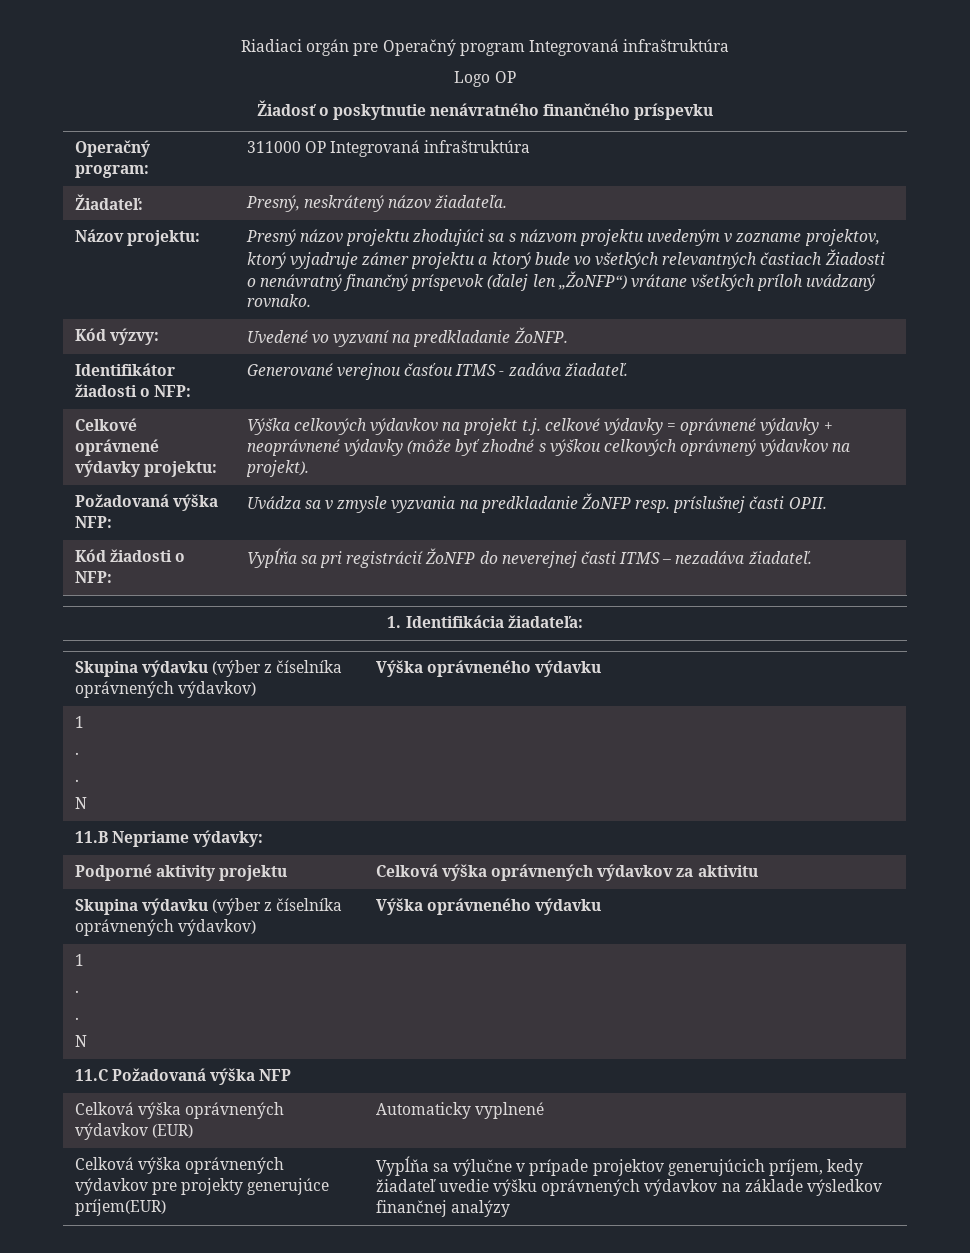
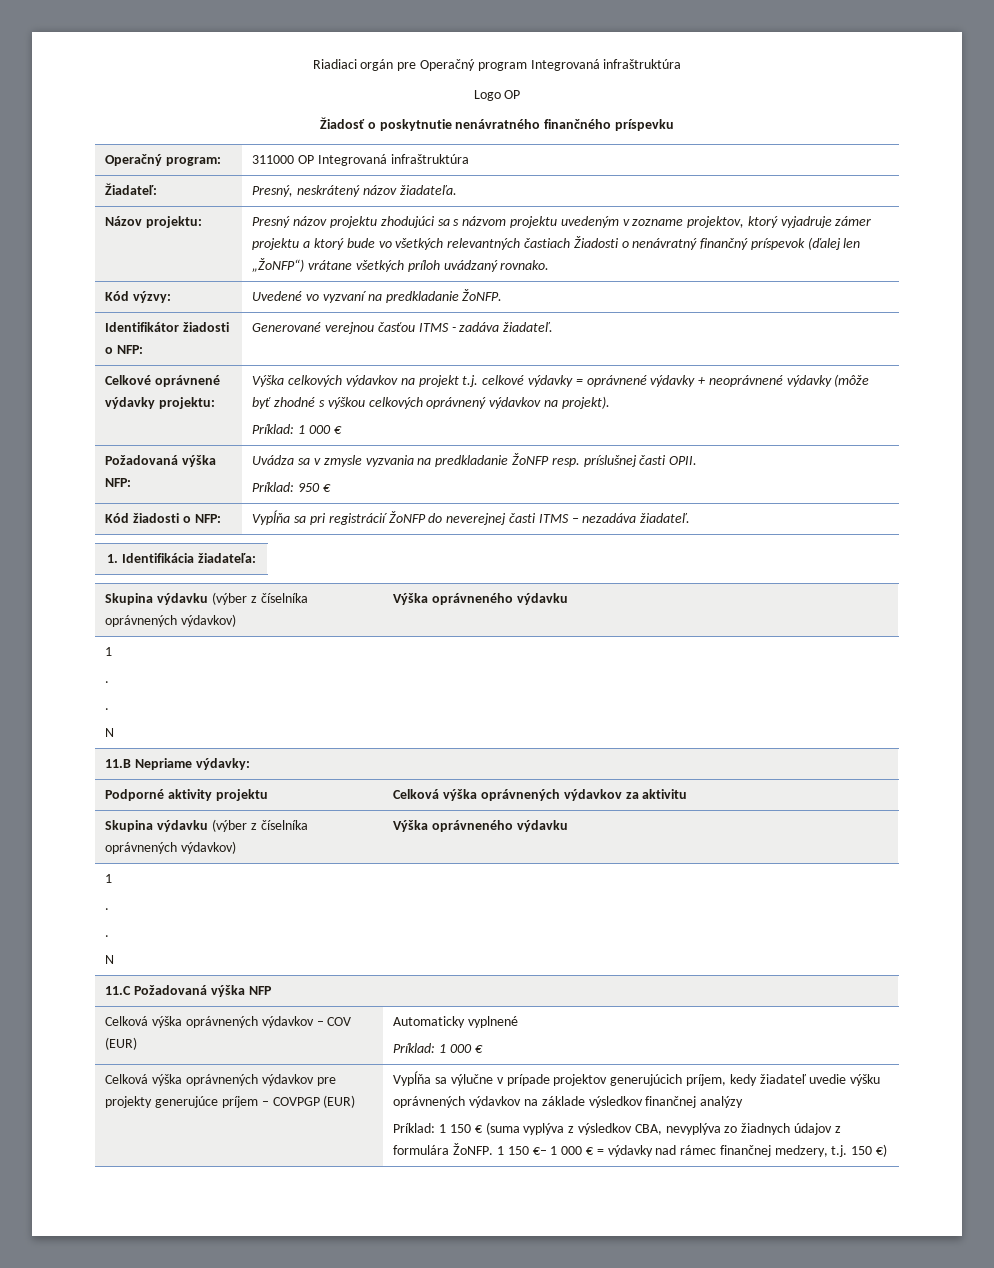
  Celkové oprávnené výdavky projektu: | Výška celkových výdavkov na projekt t.j. celkové výdavky = oprávnené výdavky + neoprávnené výdavky (môže byť zhodné s výškou celkových oprávnený výdavkov na projekt).
+ Príklad: 1 000 €
  Požadovaná výška NFP: | Uvádza sa v zmysle vyzvania na predkladanie ŽoNFP resp. príslušnej časti OPII.
+ Príklad: 950 €
- Celková výška oprávnených výdavkov (EUR) | Automaticky vyplnené
+ Celková výška oprávnených výdavkov – COV (EUR) | Automaticky vyplnené
+ Príklad: 1 000 €
- Celková výška oprávnených výdavkov pre projekty generujúce príjem(EUR)
+ Celková výška oprávnených výdavkov pre projekty generujúce príjem – COVPGP (EUR)
+ Príklad: 1 150 € (suma vyplýva z výsledkov CBA, nevyplýva zo žiadnych údajov z formulára ŽoNFP. 1 150 €– 1 000 € = výdavky nad rámec finančnej medzery, t.j. 150 €)

